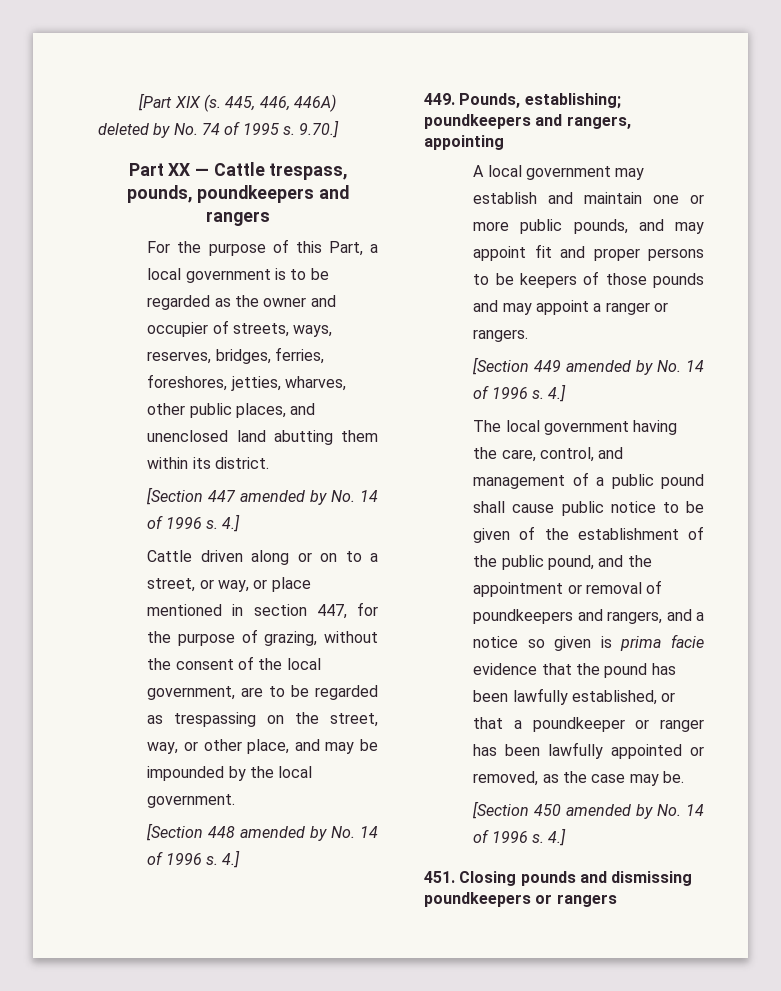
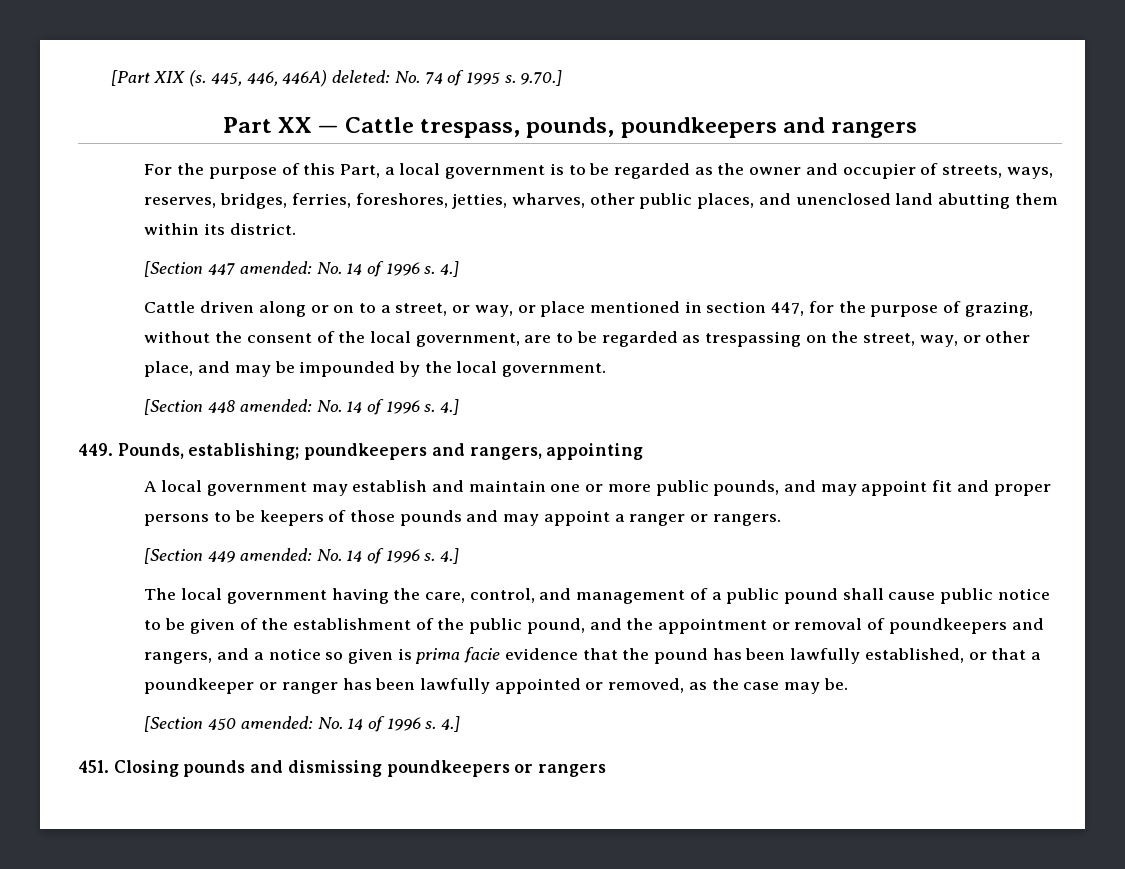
- 445, 446, 446A) deleted by No. 74 of 1995 s.
+ 445, 446, 446A) deleted: No. 74 of 1995 s.
- [Section 447 amended by No. 14 of 1996 s.
+ [Section 447 amended: No. 14 of 1996 s.
- [Section 448 amended by No. 14 of 1996 s.
+ [Section 448 amended: No. 14 of 1996 s.
- [Section 449 amended by No. 14 of 1996 s.
+ [Section 449 amended: No. 14 of 1996 s.
- [Section 450 amended by No. 14 of 1996 s.
+ [Section 450 amended: No. 14 of 1996 s.

